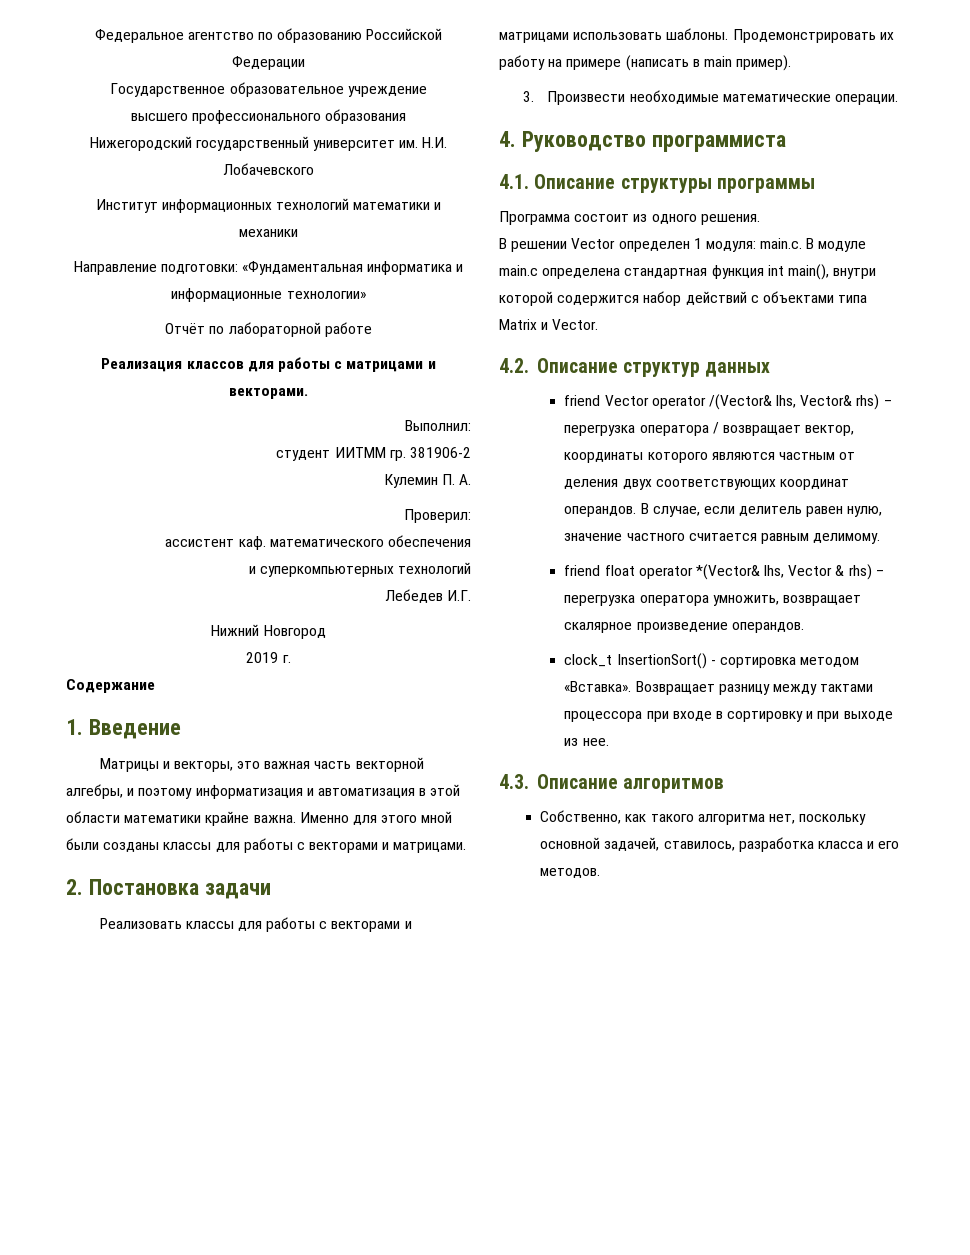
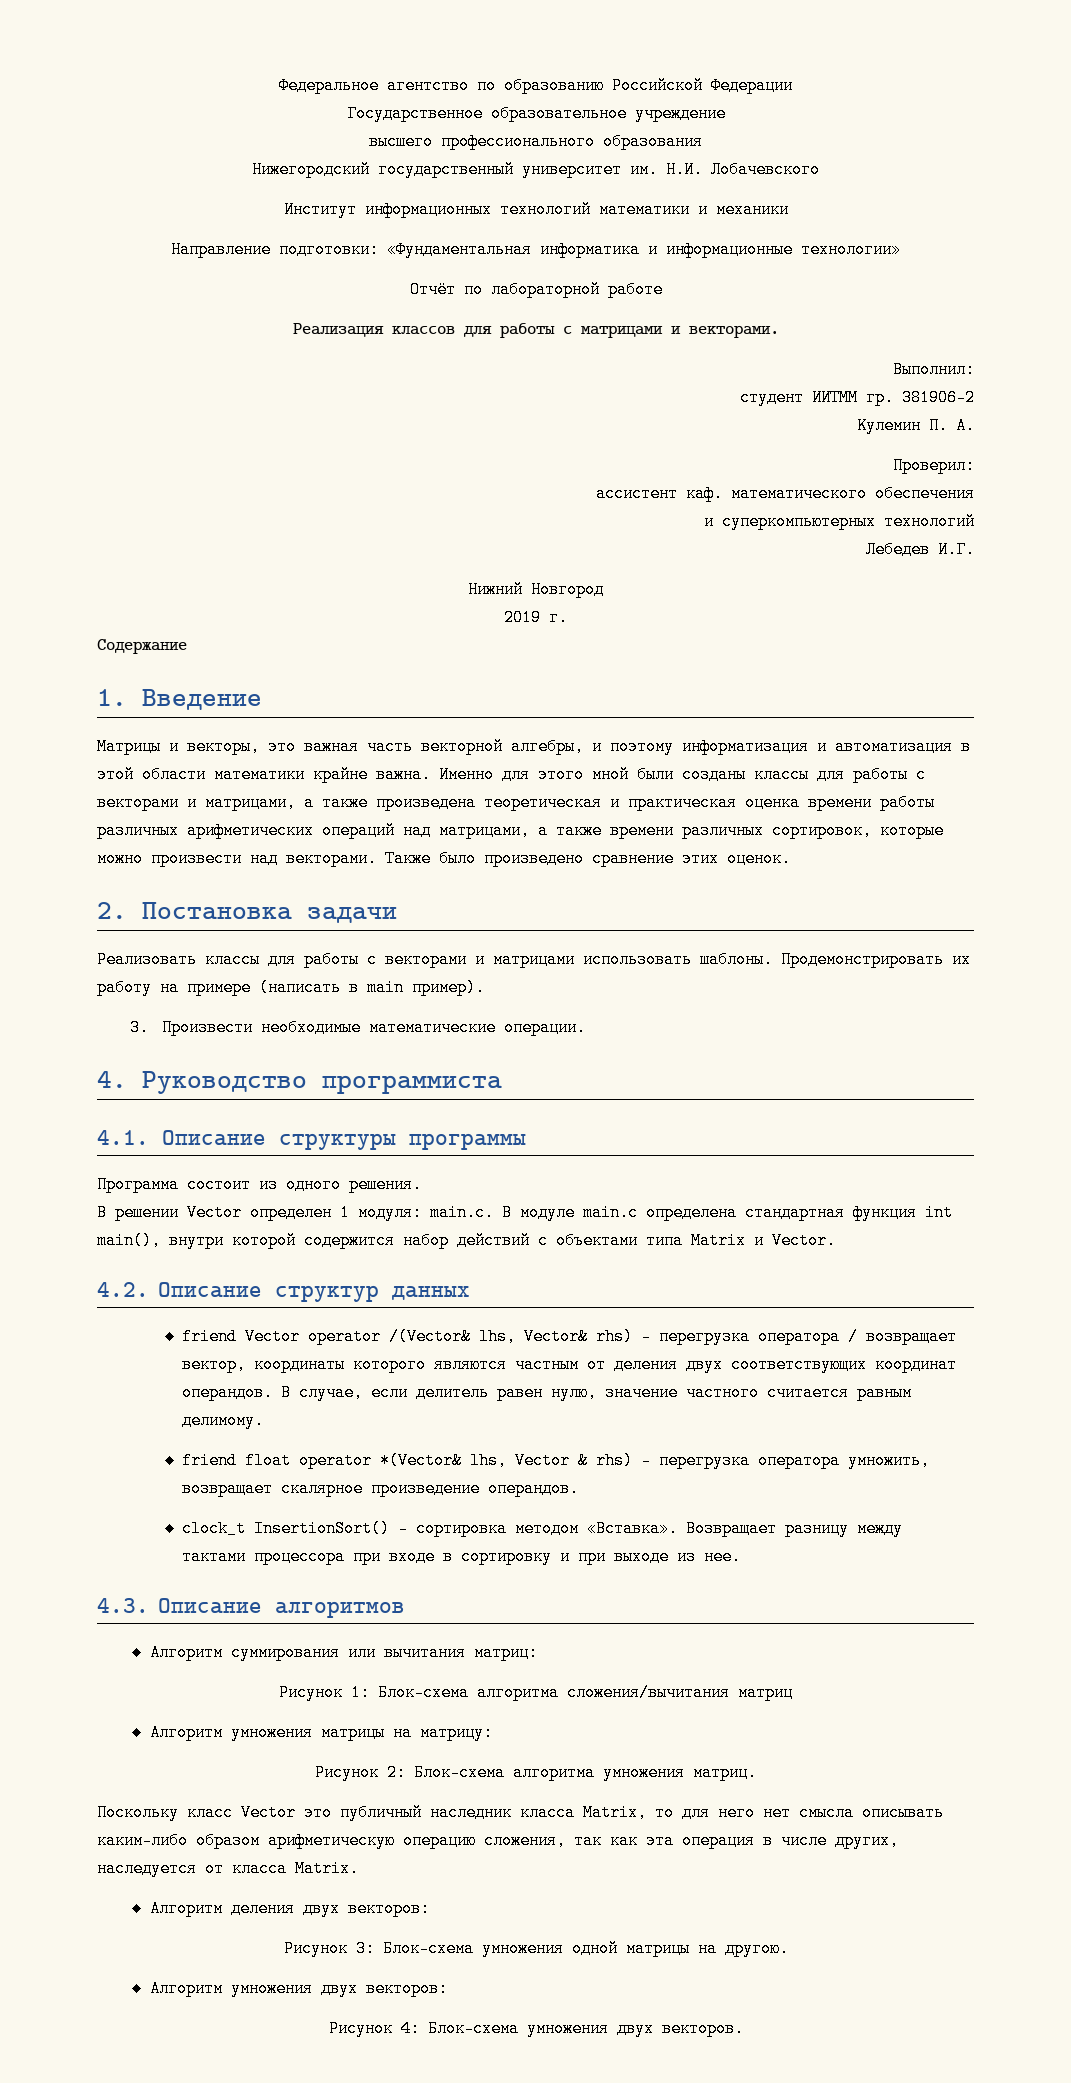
- Именно для этого мной были созданы классы для работы с векторами и матрицами.
+ Именно для этого мной были созданы классы для работы с векторами и матрицами, а также произведена теоретическая и практическая оценка времени работы различных арифметических операций над матрицами, а также времени различных сортировок, которые можно произвести над векторами. Также было произведено сравнение этих оценок.
- Собственно, как такого алгоритма нет, поскольку основной задачей, ставилось, разработка класса и его методов.
+ Алгоритм суммирования или вычитания матриц:
+ Рисунок 1: Блок-схема алгоритма сложения/вычитания матриц
+ Алгоритм умножения матрицы на матрицу:
+ Рисунок 2: Блок-схема алгоритма умножения матриц.
+ Поскольку класс Vector это публичный наследник класса Matrix, то для него нет смысла описывать каким-либо образом арифметическую операцию сложения, так как эта операция в числе других, наследуется от класса Matrix.
+ Алгоритм деления двух векторов:
+ Рисунок 3: Блок-схема умножения одной матрицы на другою.
+ Алгоритм умножения двух векторов:
+ Рисунок 4: Блок-схема умножения двух векторов.

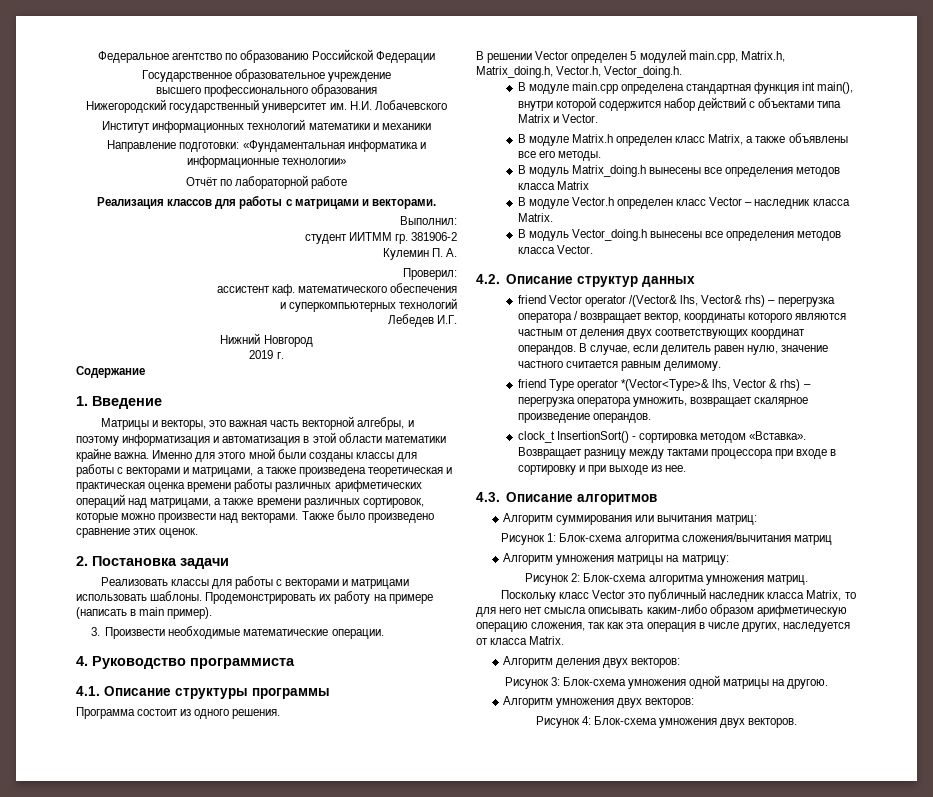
- В решении Vector определен 1 модуля: main.c. В модуле main.c определена стандартная функция int main(), внутри которой содержится набор действий с объектами типа Matrix и Vector.
+ В решении Vector определен 5 модулей main.cpp, Matrix.h, Matrix_doing.h, Vector.h, Vector_doing.h.
+ В модуле main.cpp определена стандартная функция int main(), внутри которой содержится набор действий с объектами типа Matrix и Vector.
+ В модуле Matrix.h определен класс Matrix, а также объявлены все его методы.
+ В модуль Matrix_doing.h вынесены все определения методов класса Matrix
+ В модуле Vector.h определен класс Vector – наследник класса Matrix.
+ В модуль Vector_doing.h вынесены все определения методов класса Vector.
- friend float operator *(Vector& lhs, Vector & rhs) – перегрузка оператора умножить, возвращает скалярное произведение операндов.
+ friend Type operator *(Vector<Type>& lhs, Vector & rhs) – перегрузка оператора умножить, возвращает скалярное произведение операндов.

